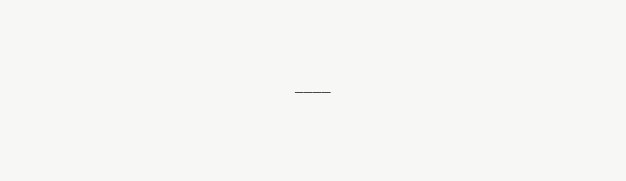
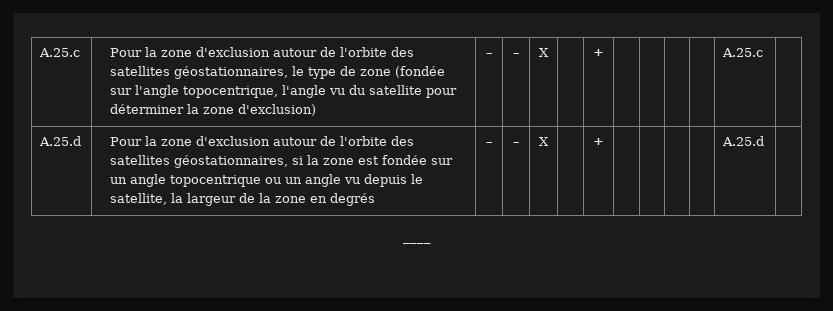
+ A.25.c | Pour la zone d'exclusion autour de l'orbite des satellites géostationnaires, le type de zone (fondée sur l'angle topocentrique, l'angle vu du satellite pour déterminer la zone d'exclusion) | – | – | X | | + | | | | | A.25.c |
+ A.25.d | Pour la zone d'exclusion autour de l'orbite des satellites géostationnaires, si la zone est fondée sur un angle topocentrique ou un angle vu depuis le satellite, la largeur de la zone en degrés | – | – | X | | + | | | | | A.25.d |

